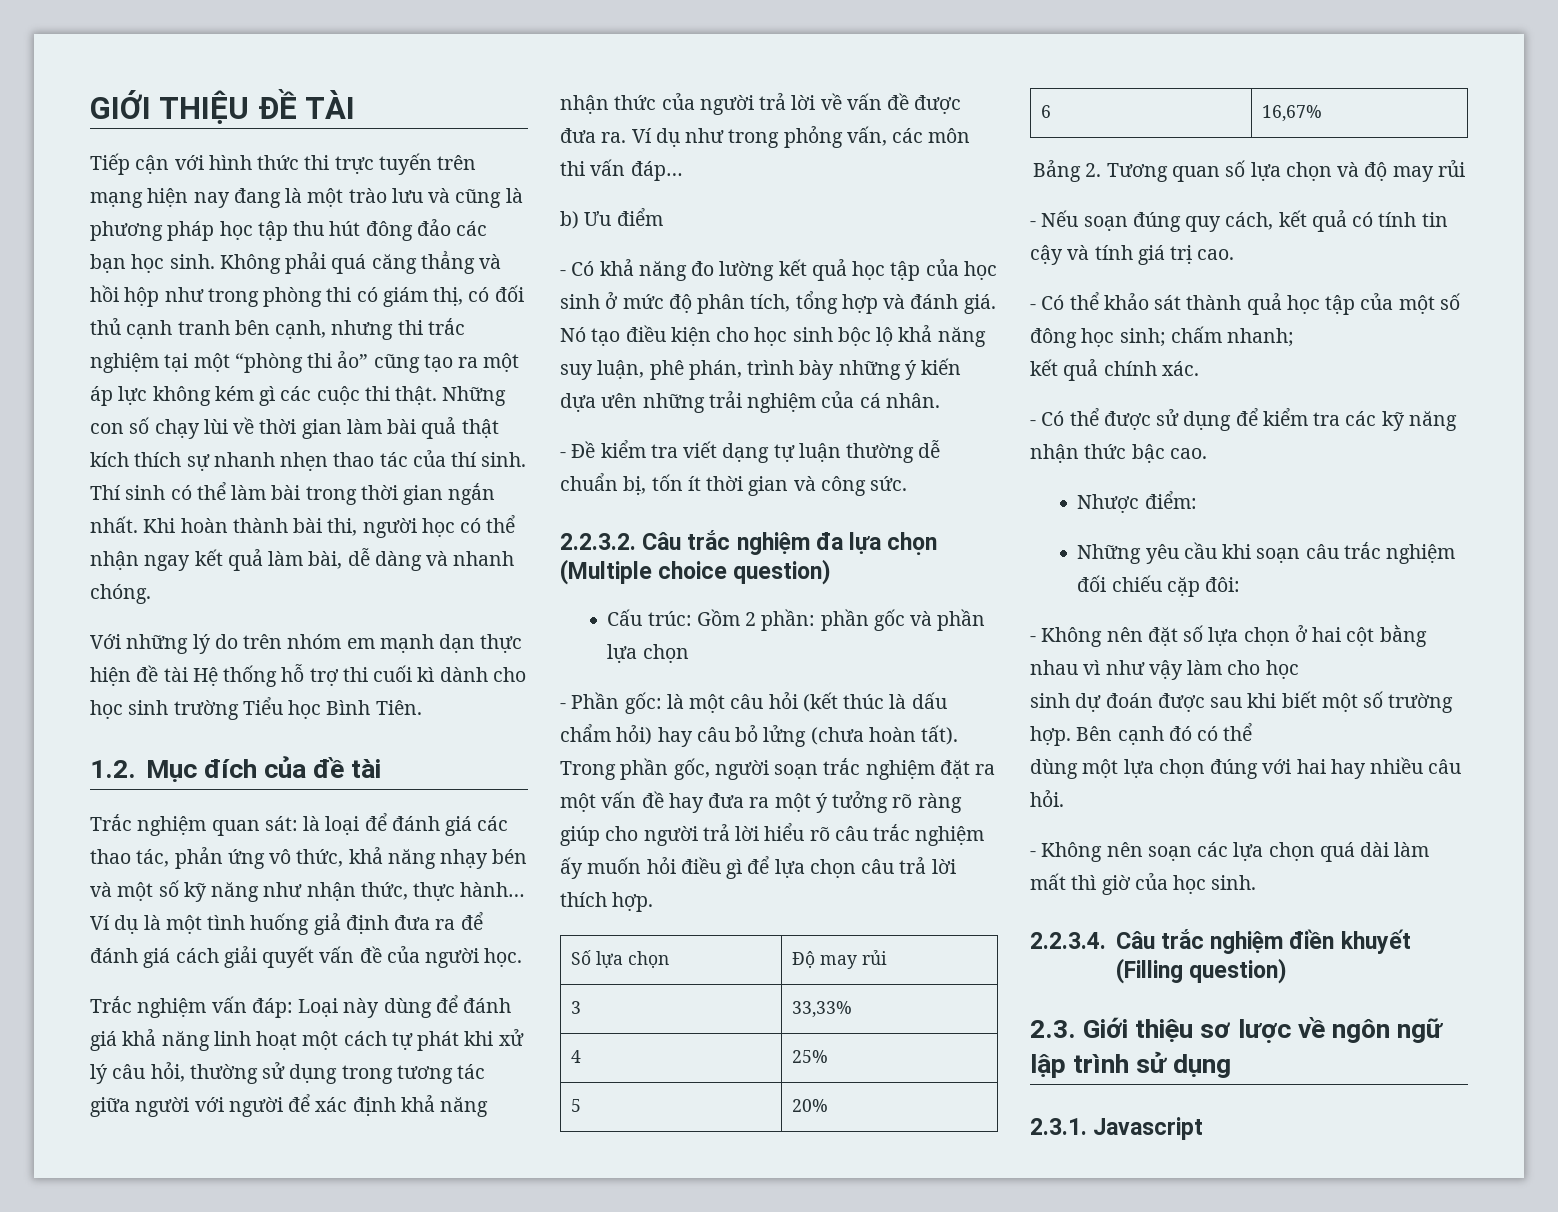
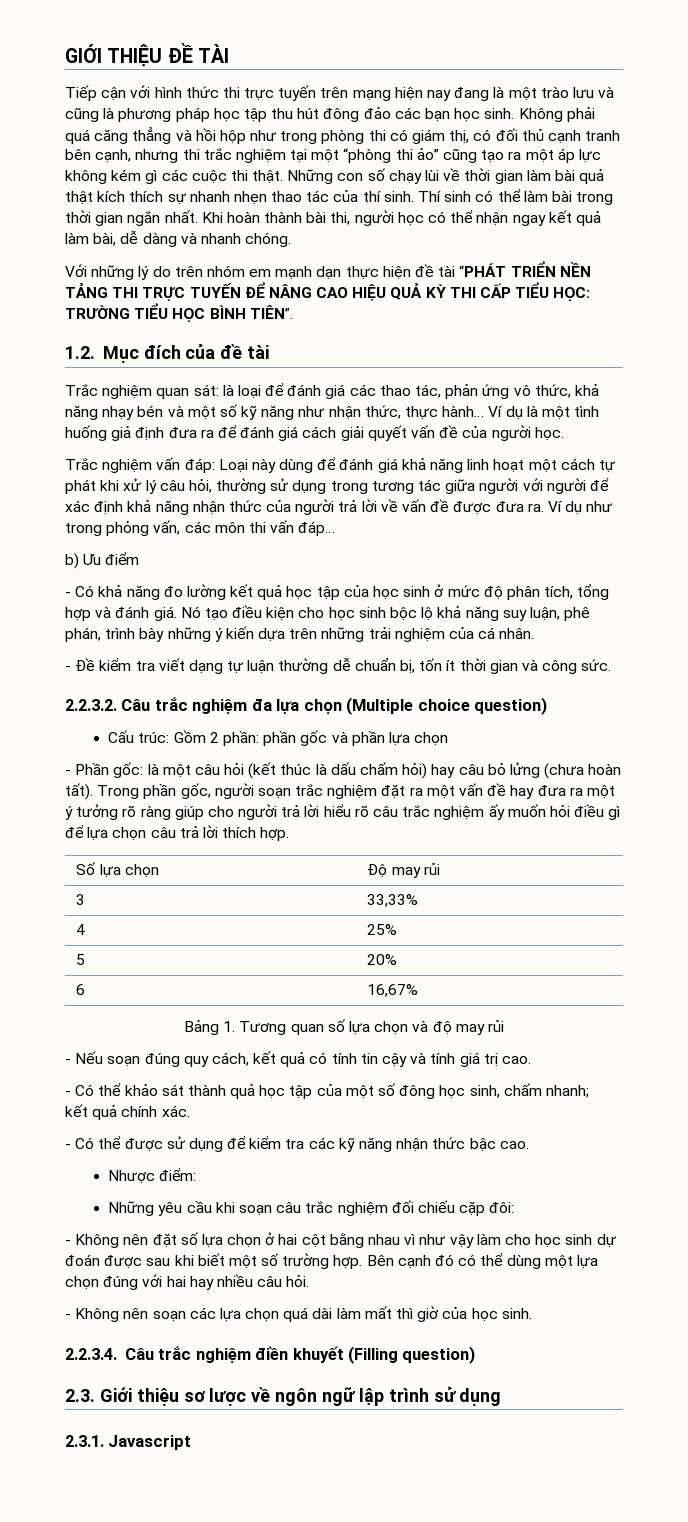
- Với những lý do trên nhóm em mạnh dạn thực hiện đề tài Hệ thống hỗ trợ thi cuối kì dành cho học sinh trường Tiểu học Bình Tiên.
+ Với những lý do trên nhóm em mạnh dạn thực hiện đề tài “PHÁT TRIỂN NỀN TẢNG THI TRỰC TUYẾN ĐỂ NÂNG CAO HIỆU QUẢ KỲ THI CẤP TIỂU HỌC: TRƯỜNG TIỂU HỌC BÌNH TIÊN”.
- Nó tạo điều kiện cho học sinh bộc lộ khả năng suy luận, phê phán, trình bày những ý kiến dựa ưên những trải nghiệm của cá nhân.
+ Nó tạo điều kiện cho học sinh bộc lộ khả năng suy luận, phê phán, trình bày những ý kiến dựa trên những trải nghiệm của cá nhân.
- - Phần gốc: là một câu hỏi (kết thúc là dấu chẩm hỏi) hay câu bỏ lửng (chưa hoàn tất).
+ - Phần gốc: là một câu hỏi (kết thúc là dấu chấm hỏi) hay câu bỏ lửng (chưa hoàn tất).
- Bảng 2. Tương quan số lựa chọn và độ may rủi
+ Bảng 1. Tương quan số lựa chọn và độ may rủi
- - Có thể khảo sát thành quả học tập của một số đông học sinh; chấm nhanh;
+ - Có thể khảo sát thành quả học tập của một số đông học sinh, chấm nhanh;
- - Không nên đặt số lựa chọn ở hai cột bằng nhau vì như vậy làm cho học
- sinh dự đoán được sau khi biết một số trường hợp.
+ - Không nên đặt số lựa chọn ở hai cột bằng nhau vì như vậy làm cho học sinh dự đoán được sau khi biết một số trường hợp.
- Bên cạnh đó có thể
- dùng một lựa chọn đúng với hai hay nhiều câu hỏi.
+ Bên cạnh đó có thể dùng một lựa chọn đúng với hai hay nhiều câu hỏi.

